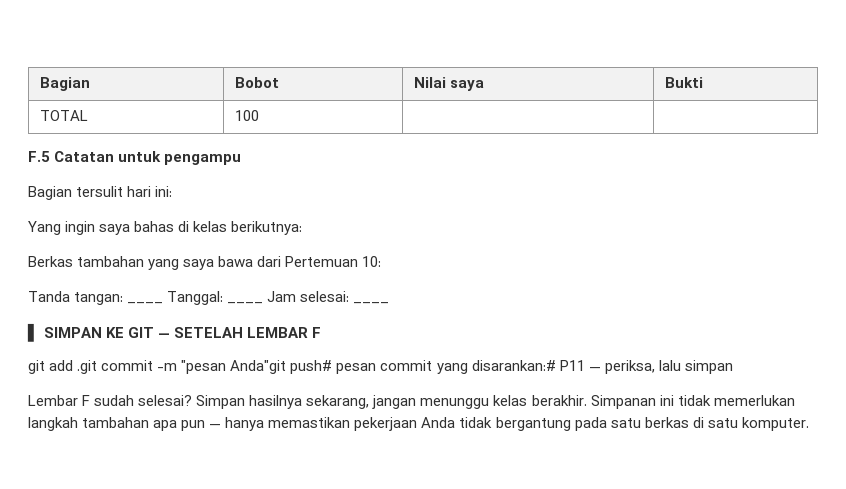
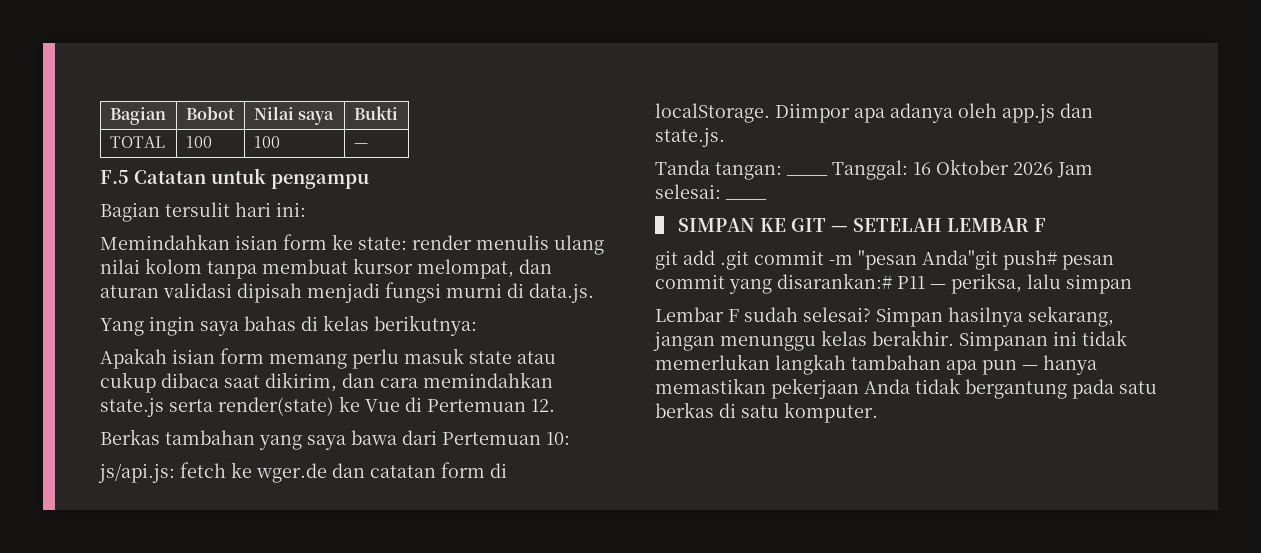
- TOTAL | 100 | |
+ TOTAL | 100 | 100 | —
+ Memindahkan isian form ke state: render menulis ulang nilai kolom tanpa membuat kursor melompat, dan aturan validasi dipisah menjadi fungsi murni di data.js.
+ Apakah isian form memang perlu masuk state atau cukup dibaca saat dikirim, dan cara memindahkan state.js serta render(state) ke Vue di Pertemuan 12.
+ js/api.js: fetch ke wger.de dan catatan form di localStorage. Diimpor apa adanya oleh app.js dan state.js.
- Tanda tangan: ____ Tanggal: ____ Jam selesai: ____
+ Tanda tangan: ____ Tanggal: 16 Oktober 2026 Jam selesai: ____

